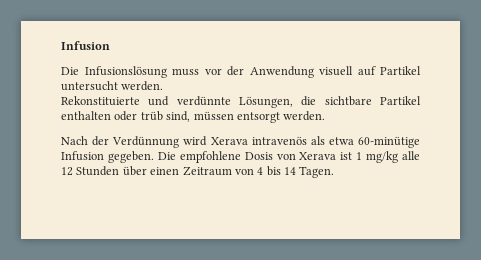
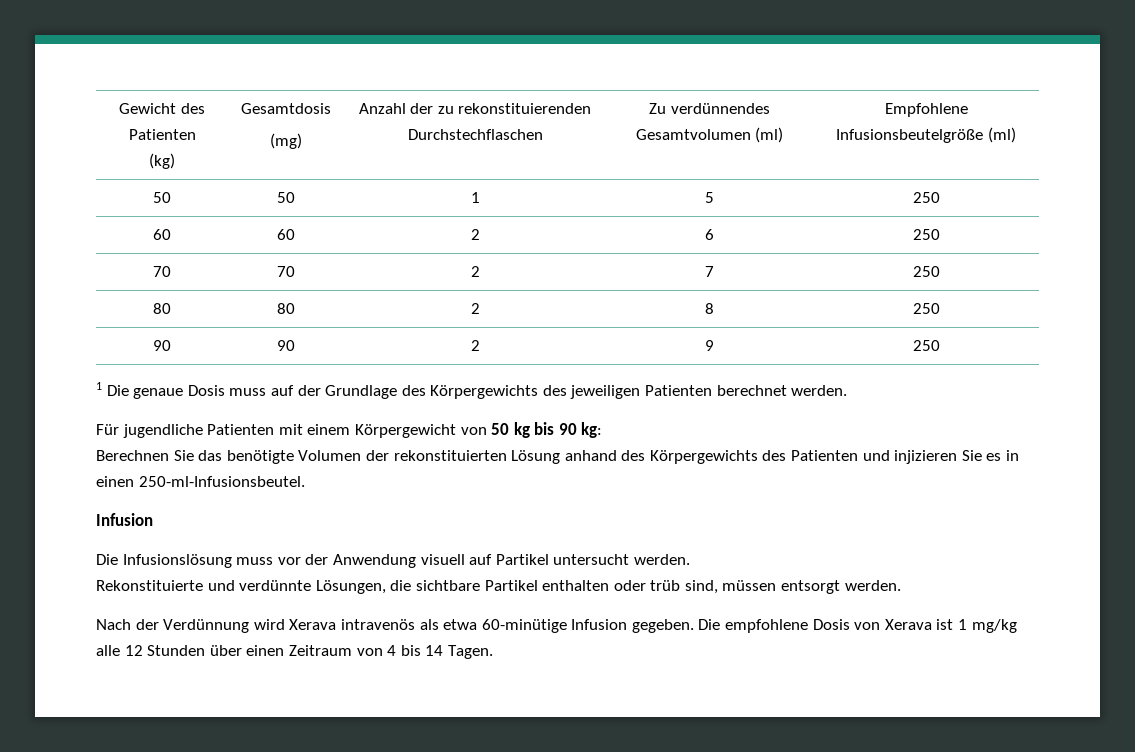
+ Gewicht des Patienten
+ (kg) | Gesamtdosis
+ (mg) | Anzahl der zu rekonstituierenden Durchstechflaschen | Zu verdünnendes Gesamtvolumen (ml) | Empfohlene Infusionsbeutelgröße (ml)
+ 50 | 50 | 1 | 5 | 250
+ 60 | 60 | 2 | 6 | 250
+ 70 | 70 | 2 | 7 | 250
+ 80 | 80 | 2 | 8 | 250
+ 90 | 90 | 2 | 9 | 250
+ 1 Die genaue Dosis muss auf der Grundlage des Körpergewichts des jeweiligen Patienten berechnet werden.
+ Für jugendliche Patienten mit einem Körpergewicht von 50 kg bis 90 kg:
+ Berechnen Sie das benötigte Volumen der rekonstituierten Lösung anhand des Körpergewichts des Patienten und injizieren Sie es in einen 250-ml-Infusionsbeutel.

